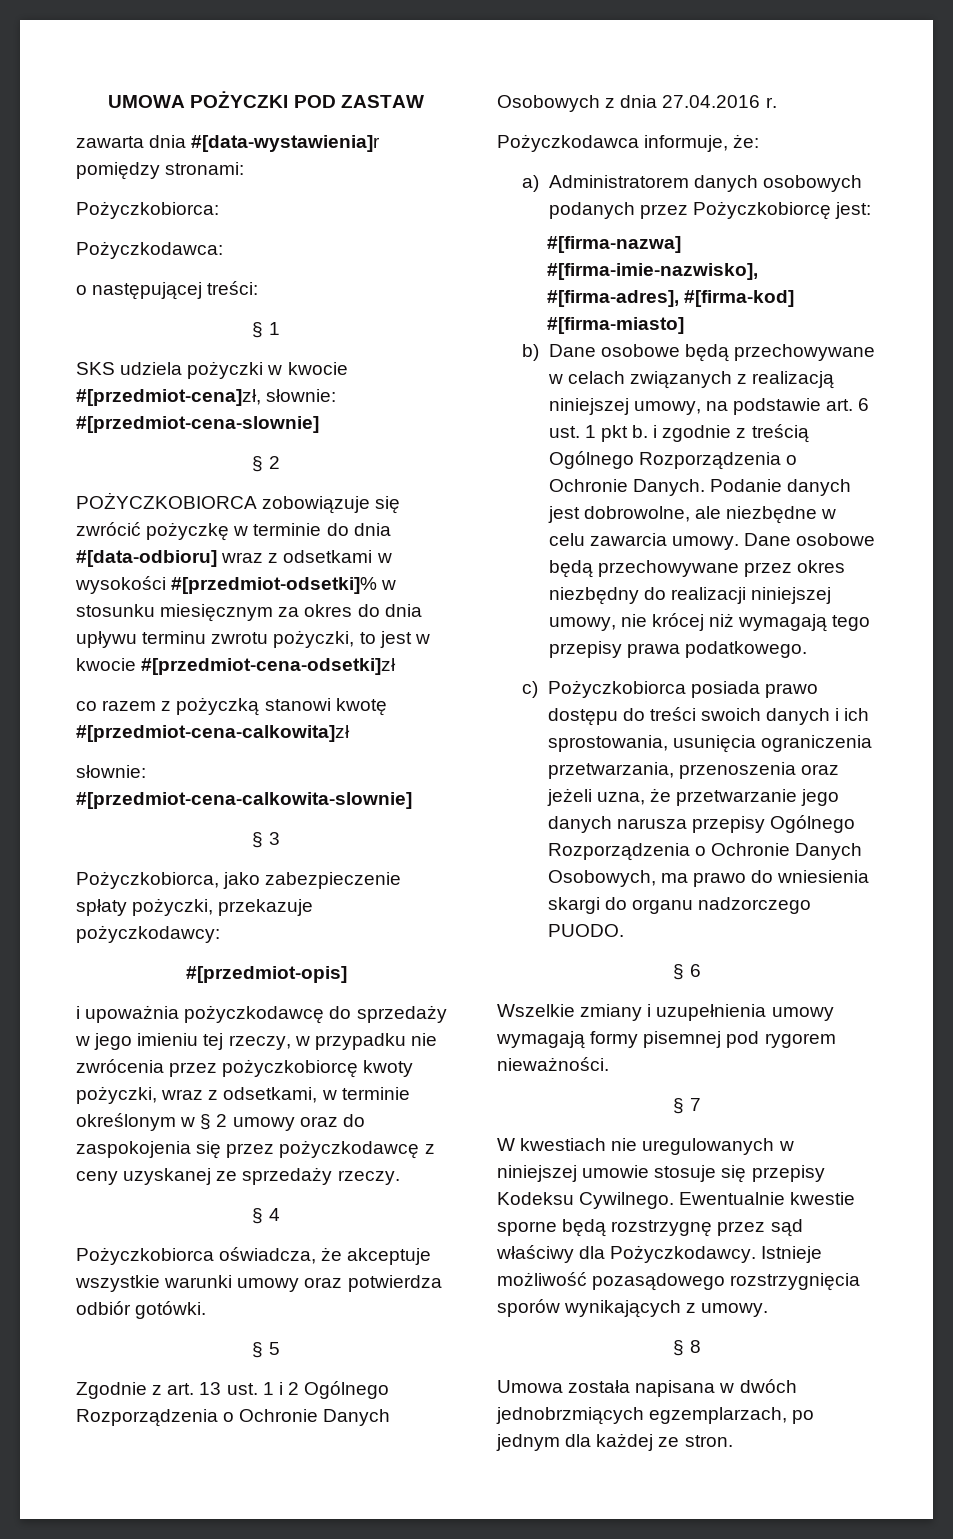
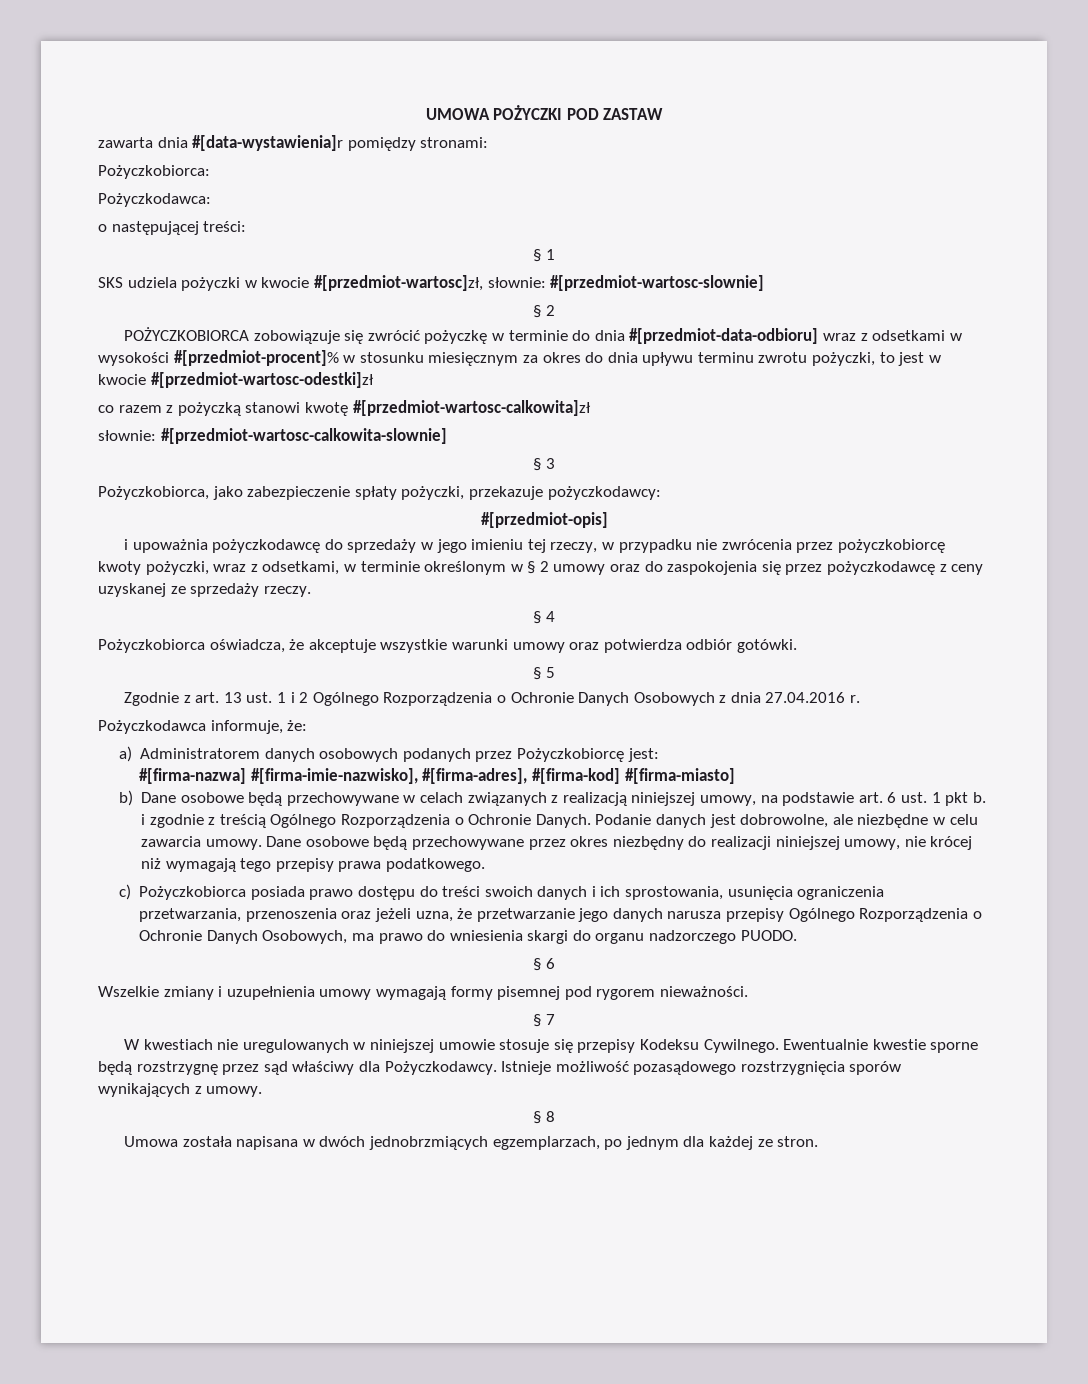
- SKS udziela pożyczki w kwocie #[przedmiot-cena]zł, słownie: #[przedmiot-cena-slownie]
+ SKS udziela pożyczki w kwocie #[przedmiot-wartosc]zł, słownie: #[przedmiot-wartosc-slownie]
- POŻYCZKOBIORCA zobowiązuje się zwrócić pożyczkę w terminie do dnia #[data-odbioru] wraz z odsetkami w wysokości #[przedmiot-odsetki]% w stosunku miesięcznym za okres do dnia upływu terminu zwrotu pożyczki, to jest w kwocie #[przedmiot-cena-odsetki]zł
+ POŻYCZKOBIORCA zobowiązuje się zwrócić pożyczkę w terminie do dnia #[przedmiot-data-odbioru] wraz z odsetkami w wysokości #[przedmiot-procent]% w stosunku miesięcznym za okres do dnia upływu terminu zwrotu pożyczki, to jest w kwocie #[przedmiot-wartosc-odestki]zł
- co razem z pożyczką stanowi kwotę #[przedmiot-cena-calkowita]zł
- słownie: #[przedmiot-cena-calkowita-slownie]
+ co razem z pożyczką stanowi kwotę #[przedmiot-wartosc-calkowita]zł
+ słownie: #[przedmiot-wartosc-calkowita-slownie]

